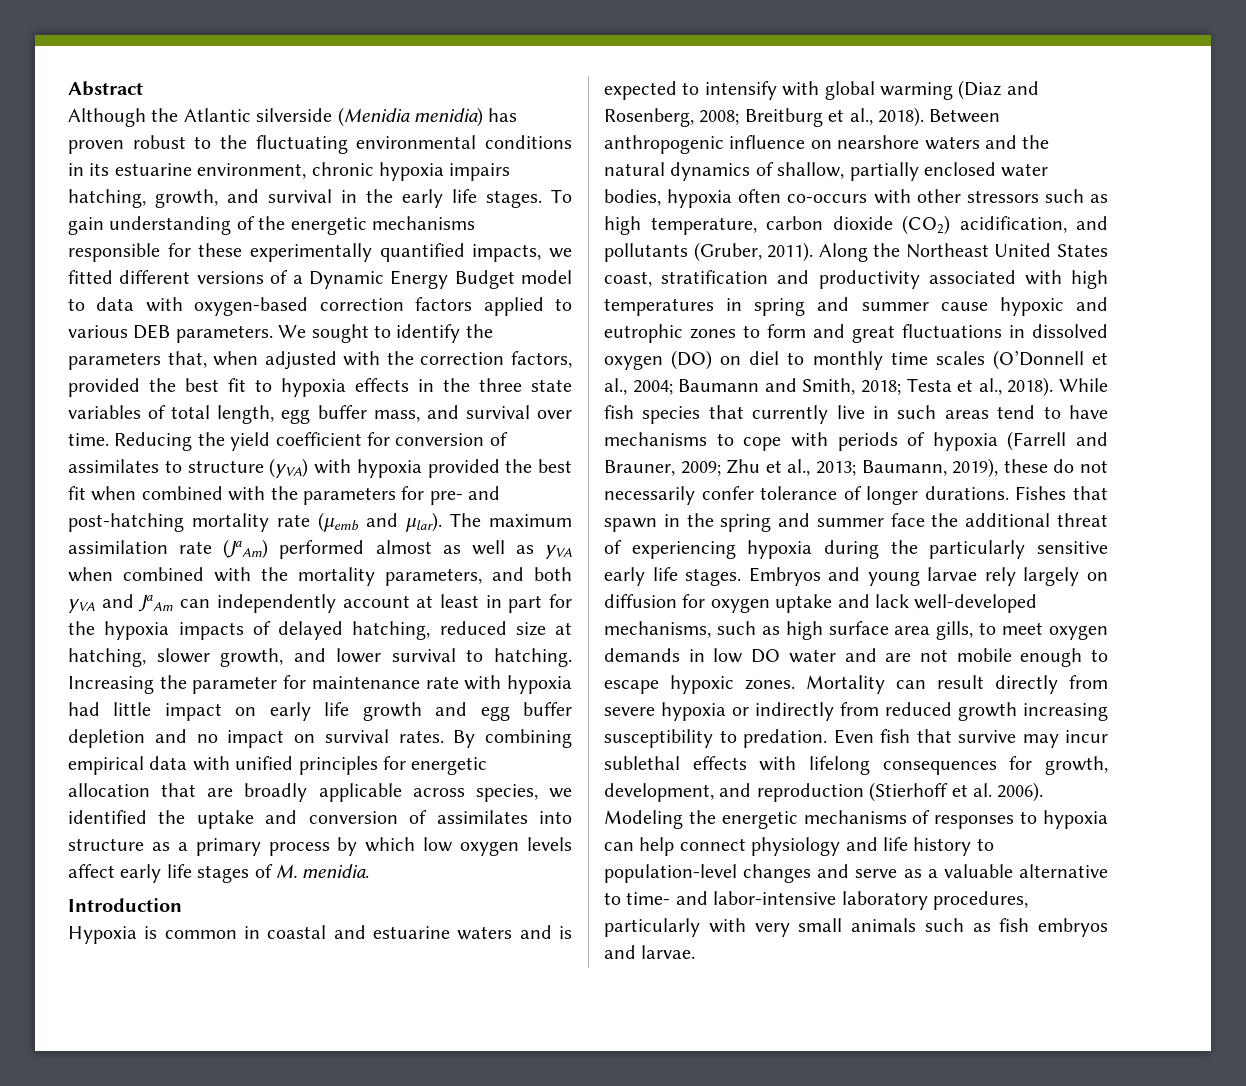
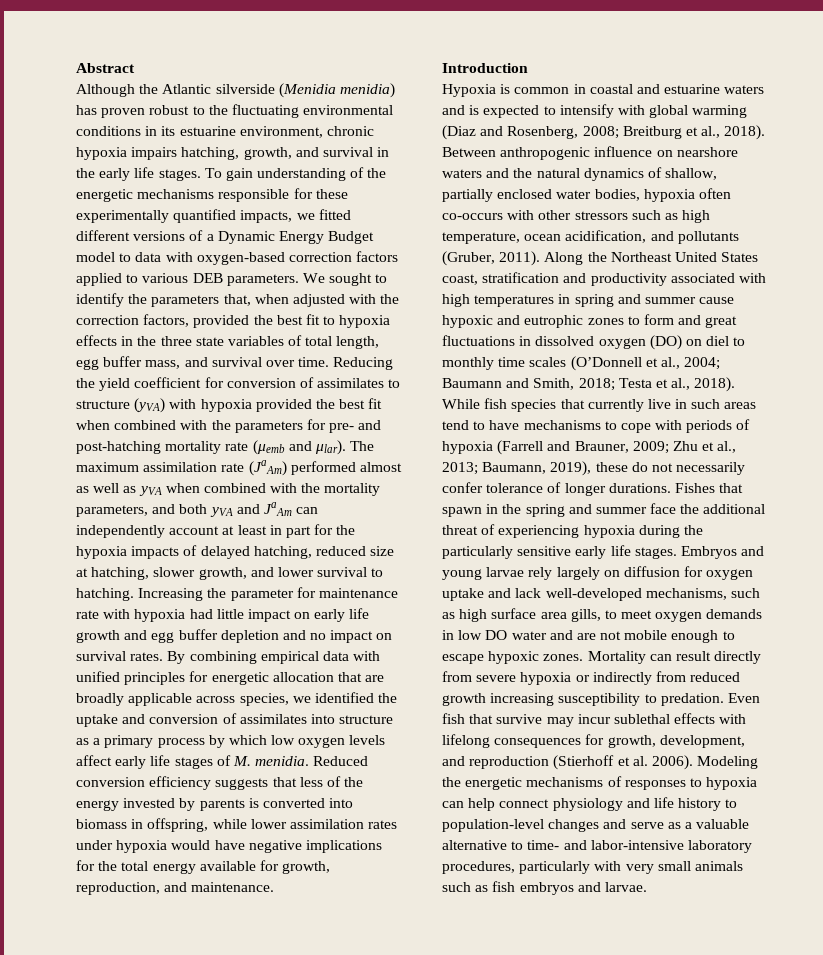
+ Reduced conversion efficiency suggests that less of the energy invested by parents is converted into biomass in offspring, while lower assimilation rates under hypoxia would have negative implications for the total energy available for growth, reproduction, and maintenance.
- Between anthropogenic influence on nearshore waters and the natural dynamics of shallow, partially enclosed water bodies, hypoxia often co-occurs with other stressors such as high temperature, carbon dioxide (CO2) acidification, and pollutants (Gruber, 2011).
+ Between anthropogenic influence on nearshore waters and the natural dynamics of shallow, partially enclosed water bodies, hypoxia often co-occurs with other stressors such as high temperature, ocean acidification, and pollutants (Gruber, 2011).

